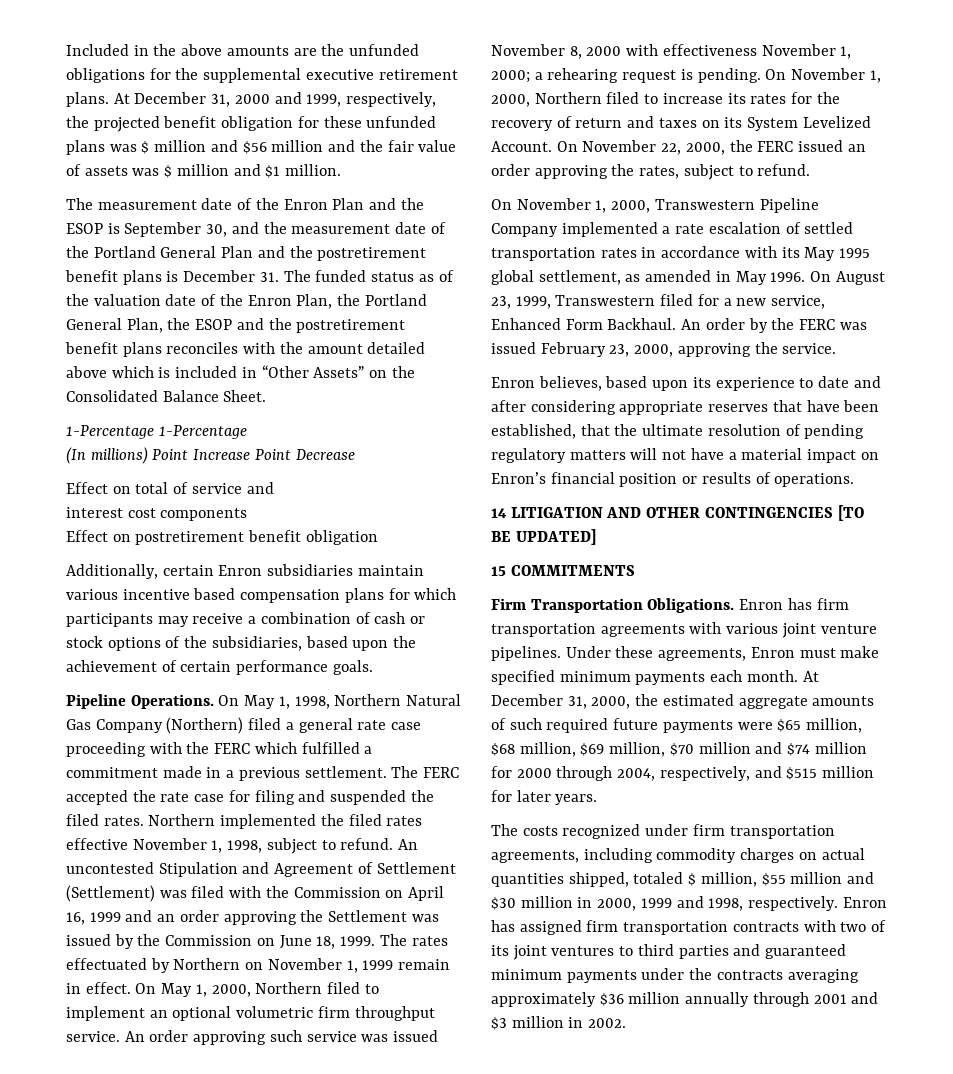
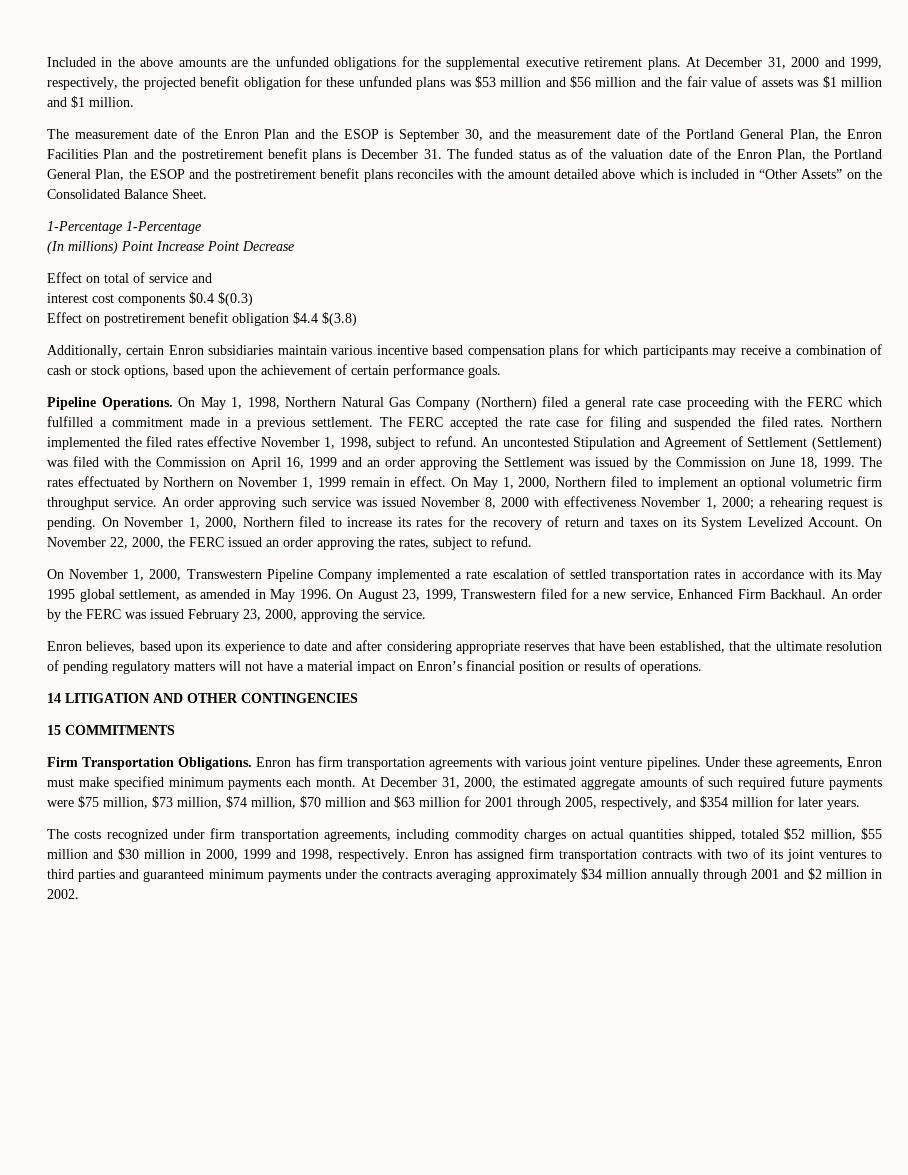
- At December 31, 2000 and 1999, respectively, the projected benefit obligation for these unfunded plans was $ million and $56 million and the fair value of assets was $ million and $1 million.
+ At December 31, 2000 and 1999, respectively, the projected benefit obligation for these unfunded plans was $53 million and $56 million and the fair value of assets was $1 million and $1 million.
- The measurement date of the Enron Plan and the ESOP is September 30, and the measurement date of the Portland General Plan and the postretirement benefit plans is December 31. The funded status as of the valuation date of the Enron Plan, the Portland General Plan, the ESOP and the postretirement benefit plans reconciles with the amount detailed above which is included in “Other Assets” on the Consolidated Balance Sheet.
+ The measurement date of the Enron Plan and the ESOP is September 30, and the measurement date of the Portland General Plan, the Enron Facilities Plan and the postretirement benefit plans is December 31. The funded status as of the valuation date of the Enron Plan, the Portland General Plan, the ESOP and the postretirement benefit plans reconciles with the amount detailed above which is included in “Other Assets” on the Consolidated Balance Sheet.
- interest cost components
+ interest cost components $0.4 $(0.3)
- Effect on postretirement benefit obligation
+ Effect on postretirement benefit obligation $4.4 $(3.8)
- Additionally, certain Enron subsidiaries maintain various incentive based compensation plans for which participants may receive a combination of cash or stock options of the subsidiaries, based upon the achievement of certain performance goals.
+ Additionally, certain Enron subsidiaries maintain various incentive based compensation plans for which participants may receive a combination of cash or stock options, based upon the achievement of certain performance goals.
- On August 23, 1999, Transwestern filed for a new service, Enhanced Form Backhaul.
+ On August 23, 1999, Transwestern filed for a new service, Enhanced Firm Backhaul.
- 14 LITIGATION AND OTHER CONTINGENCIES [TO BE UPDATED]
+ 14 LITIGATION AND OTHER CONTINGENCIES
- At December 31, 2000, the estimated aggregate amounts of such required future payments were $65 million, $68 million, $69 million, $70 million and $74 million for 2000 through 2004, respectively, and $515 million for later years.
+ At December 31, 2000, the estimated aggregate amounts of such required future payments were $75 million, $73 million, $74 million, $70 million and $63 million for 2001 through 2005, respectively, and $354 million for later years.
- The costs recognized under firm transportation agreements, including commodity charges on actual quantities shipped, totaled $ million, $55 million and $30 million in 2000, 1999 and 1998, respectively.
+ The costs recognized under firm transportation agreements, including commodity charges on actual quantities shipped, totaled $52 million, $55 million and $30 million in 2000, 1999 and 1998, respectively.
- Enron has assigned firm transportation contracts with two of its joint ventures to third parties and guaranteed minimum payments under the contracts averaging approximately $36 million annually through 2001 and $3 million in 2002.
+ Enron has assigned firm transportation contracts with two of its joint ventures to third parties and guaranteed minimum payments under the contracts averaging approximately $34 million annually through 2001 and $2 million in 2002.

